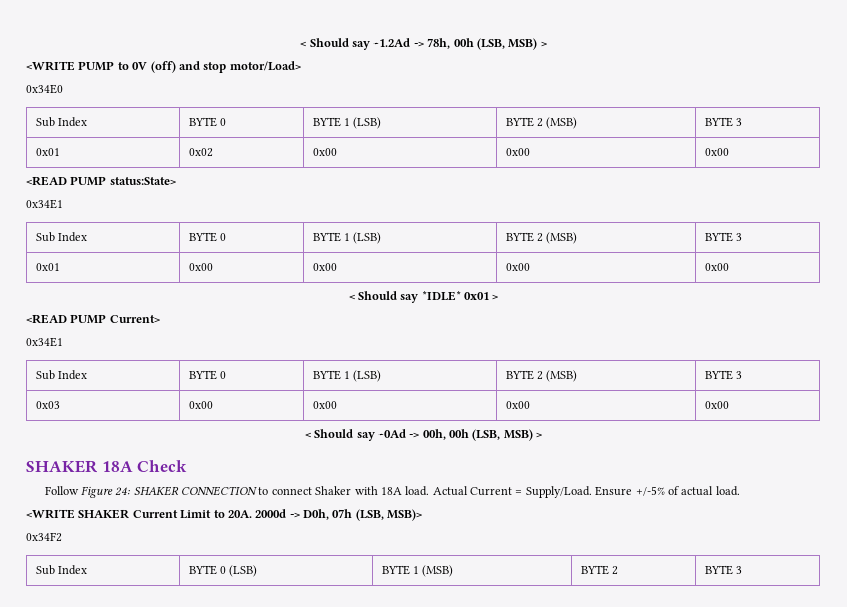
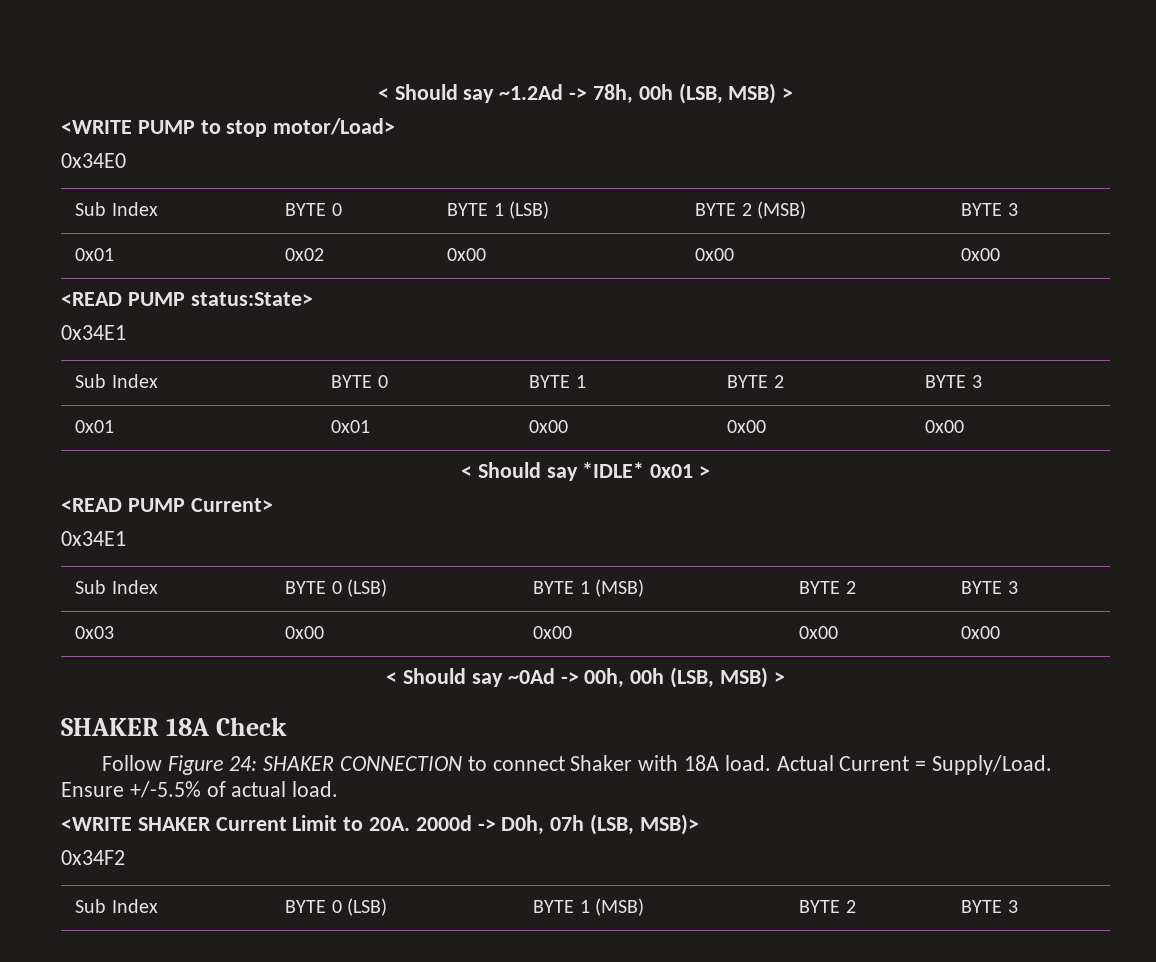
- <WRITE PUMP to 0V (off) and stop motor/Load>
+ <WRITE PUMP to stop motor/Load>
  <READ PUMP status:State>
  0x34E1
- Sub Index | BYTE 0 | BYTE 1 (LSB) | BYTE 2 (MSB) | BYTE 3
- 0x01 | 0x00 | 0x00 | 0x00 | 0x00
+ Sub Index | BYTE 0 | BYTE 1 | BYTE 2 | BYTE 3
+ 0x01 | 0x01 | 0x00 | 0x00 | 0x00
  <READ PUMP Current>
  0x34E1
- Sub Index | BYTE 0 | BYTE 1 (LSB) | BYTE 2 (MSB) | BYTE 3
+ Sub Index | BYTE 0 (LSB) | BYTE 1 (MSB) | BYTE 2 | BYTE 3
- Ensure +/-5% of actual load.
+ Ensure +/-5.5% of actual load.

